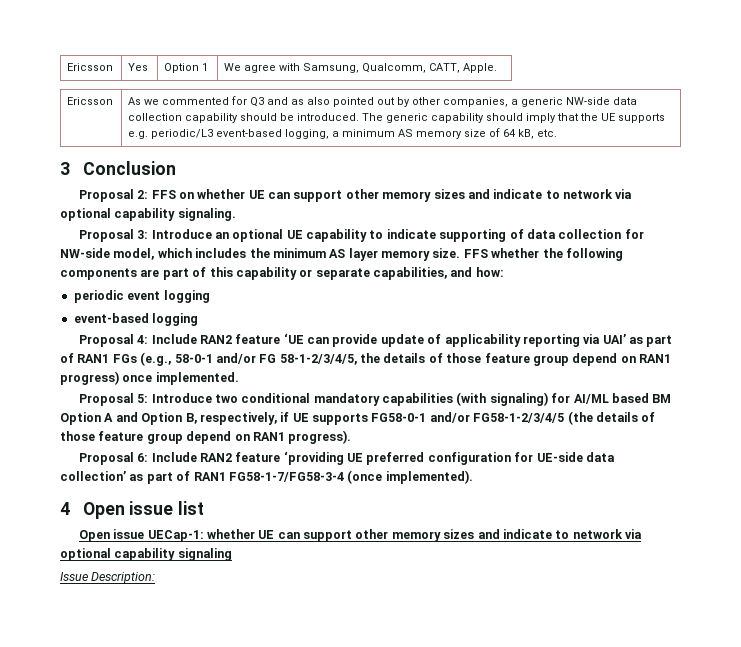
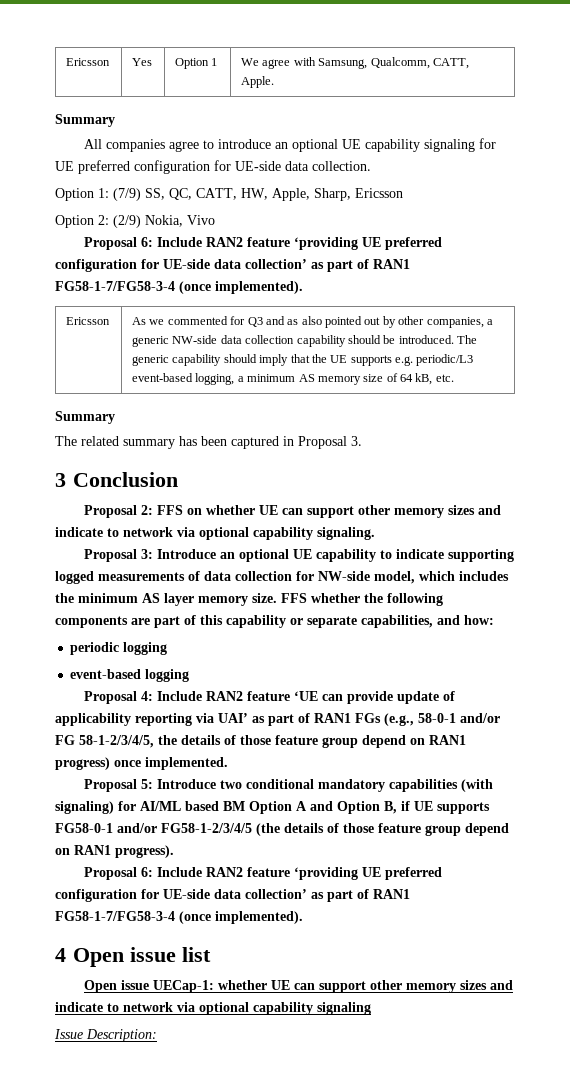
  Ericsson | Yes | Option 1 | We agree with Samsung, Qualcomm, CATT, Apple.
+ Summary
+ All companies agree to introduce an optional UE capability signaling for UE preferred configuration for UE-side data collection.
+ Option 1: (7/9) SS, QC, CATT, HW, Apple, Sharp, Ericsson
+ Option 2: (2/9) Nokia, Vivo
+ Proposal 6: Include RAN2 feature ‘providing UE preferred configuration for UE-side data collection’ as part of RAN1 FG58-1-7/FG58-3-4 (once implemented).
  The generic capability should imply that the UE supports e.g. periodic/L3 event-based logging, a minimum AS memory size of 64 kB, etc.
+ Summary
+ The related summary has been captured in Proposal 3.
- Proposal 3: Introduce an optional UE capability to indicate supporting of data collection for NW-side model, which includes the minimum AS layer memory size.
+ Proposal 3: Introduce an optional UE capability to indicate supporting logged measurements of data collection for NW-side model, which includes the minimum AS layer memory size.
- periodic event logging
+ periodic logging
- Proposal 5: Introduce two conditional mandatory capabilities (with signaling) for AI/ML based BM Option A and Option B, respectively, if UE supports FG58-0-1 and/or FG58-1-2/3/4/5 (the details of those feature group depend on RAN1 progress).
+ Proposal 5: Introduce two conditional mandatory capabilities (with signaling) for AI/ML based BM Option A and Option B, if UE supports FG58-0-1 and/or FG58-1-2/3/4/5 (the details of those feature group depend on RAN1 progress).

